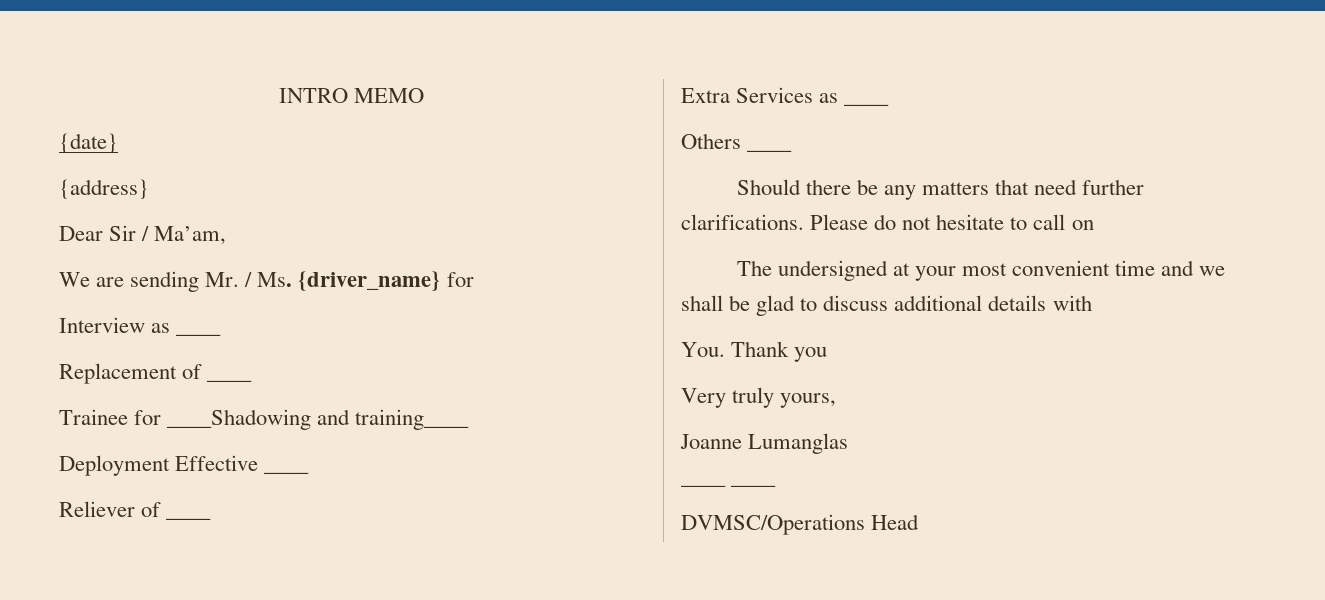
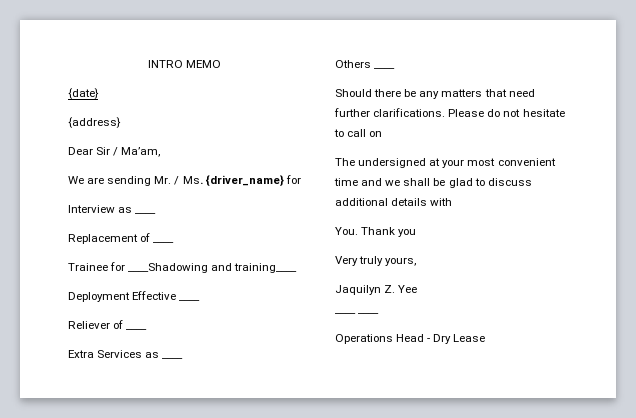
- Joanne Lumanglas
+ Jaquilyn Z. Yee
- DVMSC/Operations Head
+ Operations Head - Dry Lease

